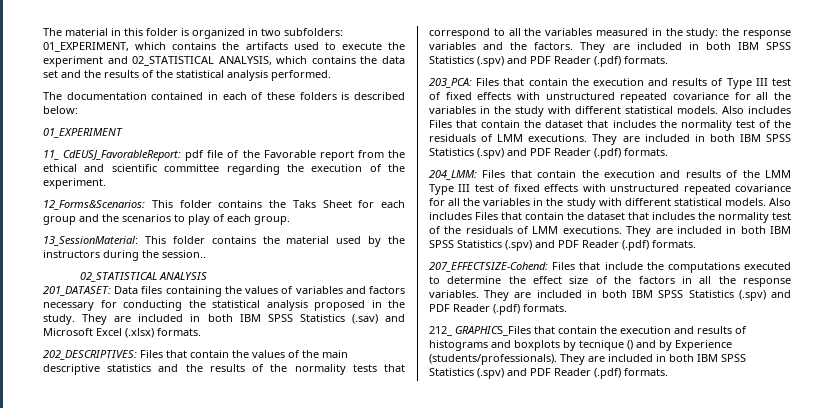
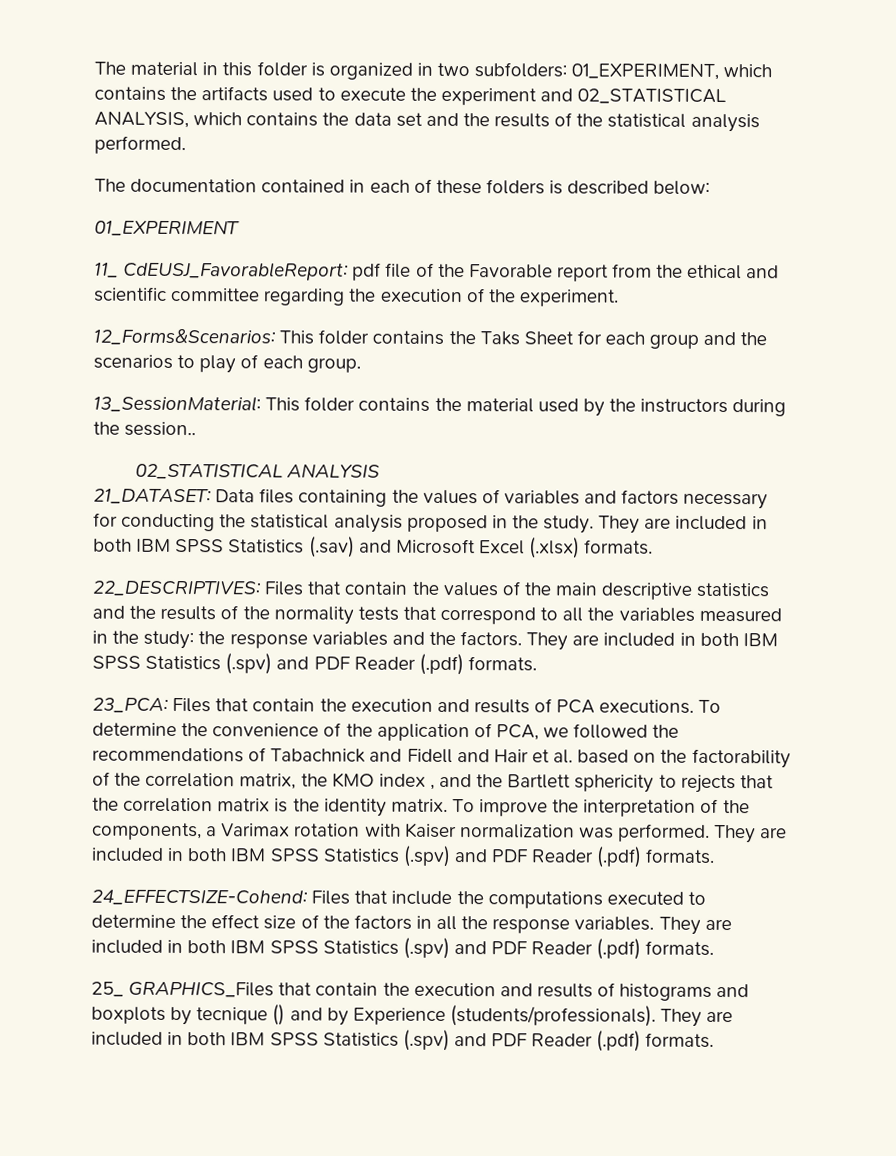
- 201_DATASET: Data files containing the values of variables and factors necessary for conducting the statistical analysis proposed in the study.
+ 21_DATASET: Data files containing the values of variables and factors necessary for conducting the statistical analysis proposed in the study.
- 202_DESCRIPTIVES: Files that contain the values of the main descriptive statistics and the results of the normality tests that correspond to all the variables measured in the study: the response variables and the factors.
+ 22_DESCRIPTIVES: Files that contain the values of the main descriptive statistics and the results of the normality tests that correspond to all the variables measured in the study: the response variables and the factors.
- 203_PCA: Files that contain the execution and results of Type III test of fixed effects with unstructured repeated covariance for all the variables in the study with different statistical models. Also includes Files that contain the dataset that includes the normality test of the residuals of LMM executions.
+ 23_PCA: Files that contain the execution and results of PCA executions. To determine the convenience of the application of PCA, we followed the recommendations of Tabachnick and Fidell and Hair et al. based on the factorability of the correlation matrix, the KMO index , and the Bartlett sphericity to rejects that the correlation matrix is the identity matrix. To improve the interpretation of the components, a Varimax rotation with Kaiser normalization was performed.
- 204_LMM: Files that contain the execution and results of the LMM Type III test of fixed effects with unstructured repeated covariance for all the variables in the study with different statistical models. Also includes Files that contain the dataset that includes the normality test of the residuals of LMM executions. They are included in both IBM SPSS Statistics (.spv) and PDF Reader (.pdf) formats.
- 207_EFFECTSIZE-Cohend: Files that include the computations executed to determine the effect size of the factors in all the response variables.
+ 24_EFFECTSIZE-Cohend: Files that include the computations executed to determine the effect size of the factors in all the response variables.
- 212_ GRAPHICS_Files that contain the execution and results of histograms and boxplots by tecnique () and by Experience (students/professionals).
+ 25_ GRAPHICS_Files that contain the execution and results of histograms and boxplots by tecnique () and by Experience (students/professionals).

